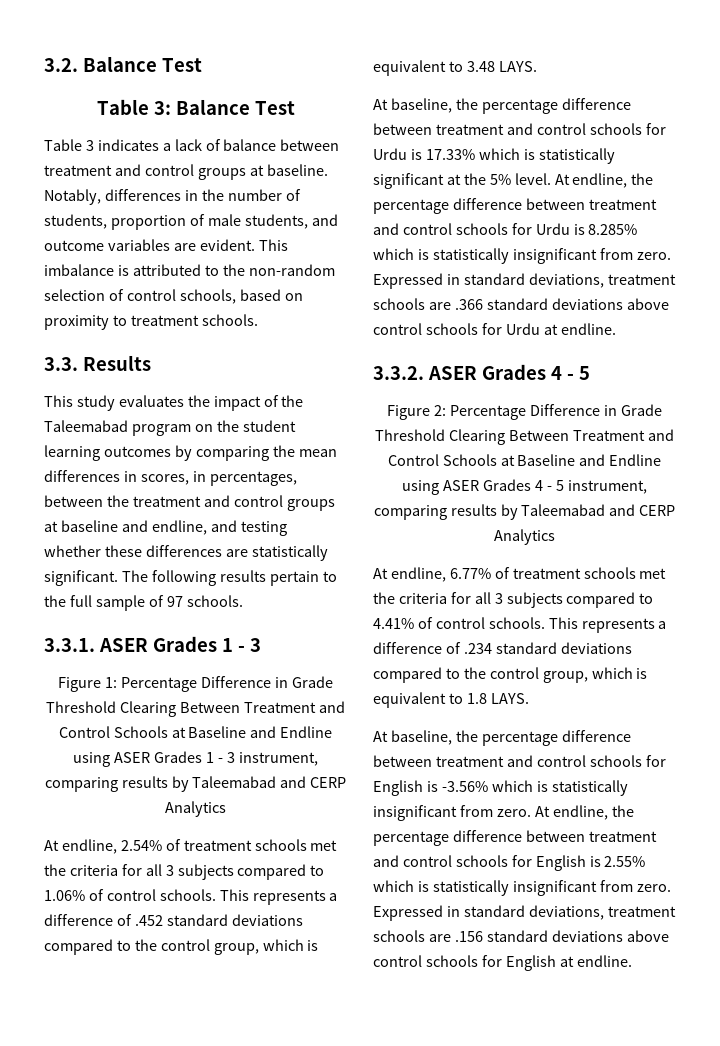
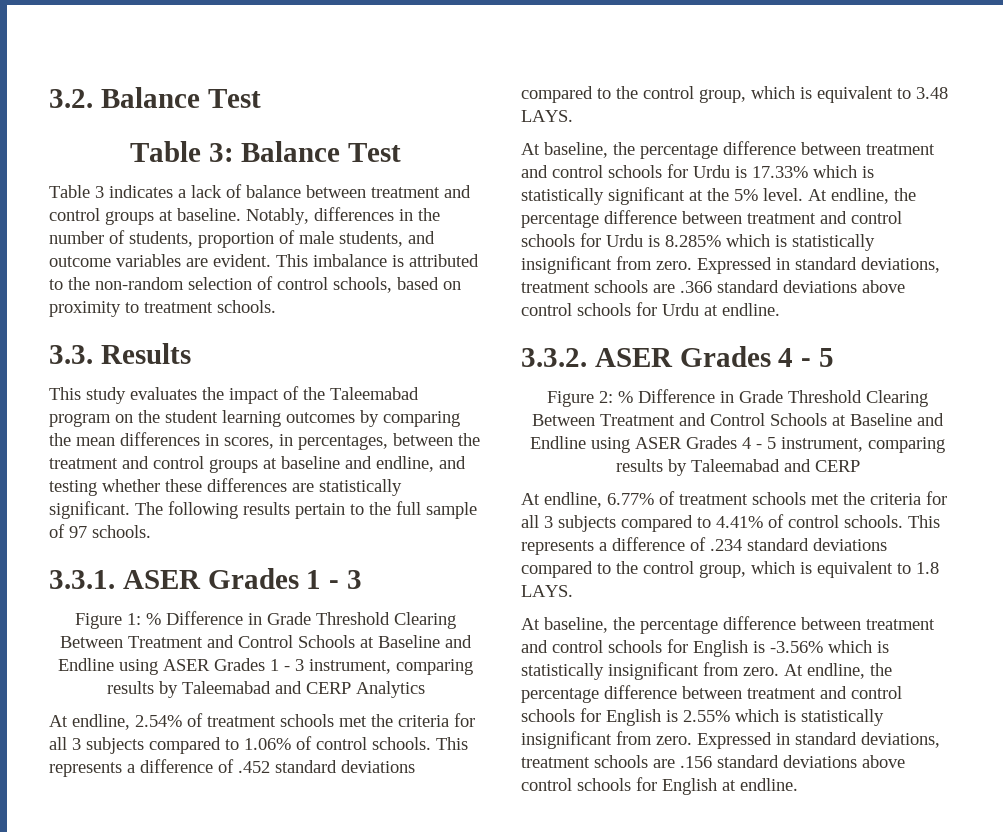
- Figure 1: Percentage Difference in Grade Threshold Clearing Between Treatment and Control Schools at Baseline and Endline using ASER Grades 1 - 3 instrument, comparing results by Taleemabad and CERP Analytics
+ Figure 1: % Difference in Grade Threshold Clearing Between Treatment and Control Schools at Baseline and Endline using ASER Grades 1 - 3 instrument, comparing results by Taleemabad and CERP Analytics
- Figure 2: Percentage Difference in Grade Threshold Clearing Between Treatment and Control Schools at Baseline and Endline using ASER Grades 4 - 5 instrument, comparing results by Taleemabad and CERP Analytics
+ Figure 2: % Difference in Grade Threshold Clearing Between Treatment and Control Schools at Baseline and Endline using ASER Grades 4 - 5 instrument, comparing results by Taleemabad and CERP

